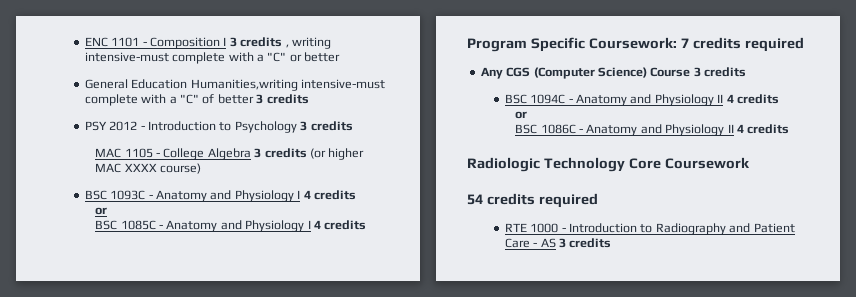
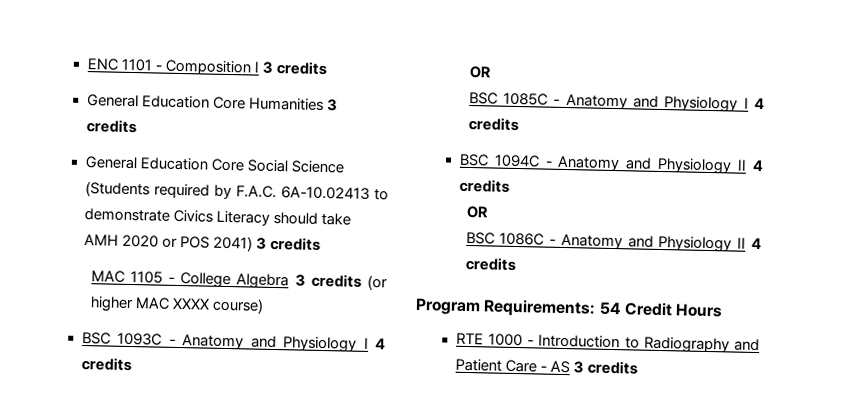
- ENC 1101 - Composition I 3 credits , writing intensive-must complete with a "C" or better
- General Education Humanities,writing intensive-must complete with a "C" of better 3 credits
- PSY 2012 - Introduction to Psychology 3 credits
+ ENC 1101 - Composition I 3 credits
+ General Education Core Humanities 3 credits
+ General Education Core Social Science (Students required by F.A.C. 6A-10.02413 to demonstrate Civics Literacy should take AMH 2020 or POS 2041) 3 credits
  BSC 1093C - Anatomy and Physiology I 4 credits
- or
+ OR
- Program Specific Coursework: 7 credits required
- Any CGS (Computer Science) Course 3 credits
  BSC 1094C - Anatomy and Physiology II 4 credits
- or
+ OR
- Radiologic Technology Core Coursework
- 54 credits required
+ Program Requirements: 54 Credit Hours

